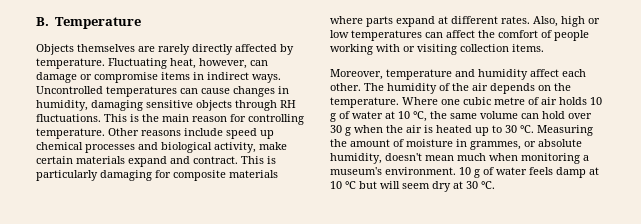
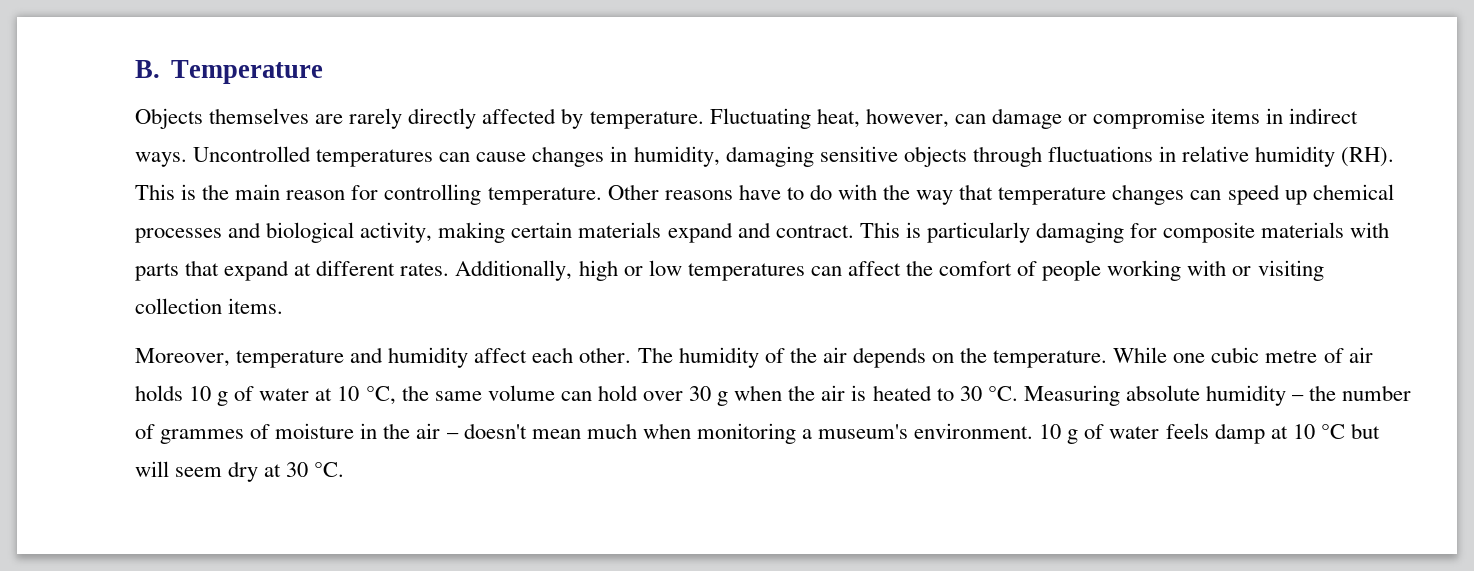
- Uncontrolled temperatures can cause changes in humidity, damaging sensitive objects through RH fluctuations. This is the main reason for controlling temperature.
+ Uncontrolled temperatures can cause changes in humidity, damaging sensitive objects through fluctuations in relative humidity (RH). This is the main reason for controlling temperature.
- Other reasons include speed up chemical processes and biological activity, make certain materials expand and contract.
+ Other reasons have to do with the way that temperature changes can speed up chemical processes and biological activity, making certain materials expand and contract.
- This is particularly damaging for composite materials where parts expand at different rates.
+ This is particularly damaging for composite materials with parts that expand at different rates.
- Also, high or low temperatures can affect the comfort of people working with or visiting collection items.
+ Additionally, high or low temperatures can affect the comfort of people working with or visiting collection items.
- Where one cubic metre of air holds 10 g of water at 10 °C, the same volume can hold over 30 g when the air is heated up to 30 °C.
+ While one cubic metre of air holds 10 g of water at 10 °C, the same volume can hold over 30 g when the air is heated to 30 °C.
- Measuring the amount of moisture in grammes, or absolute humidity, doesn't mean much when monitoring a museum's environment.
+ Measuring absolute humidity – the number of grammes of moisture in the air – doesn't mean much when monitoring a museum's environment.

